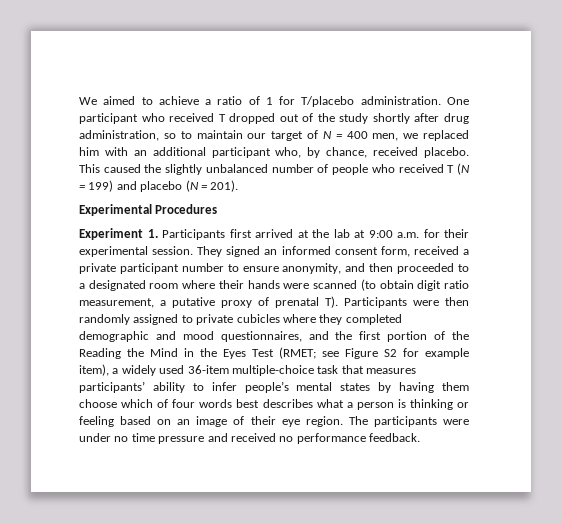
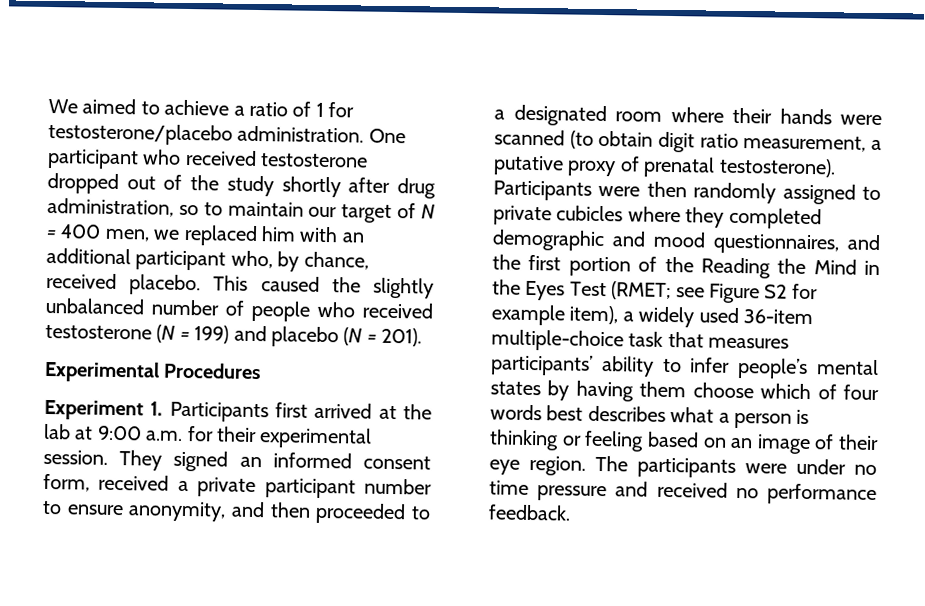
- We aimed to achieve a ratio of 1 for T/placebo administration.
+ We aimed to achieve a ratio of 1 for testosterone/placebo administration.
- One participant who received T dropped out of the study shortly after drug administration, so to maintain our target of N = 400 men, we replaced him with an additional participant who, by chance, received placebo.
+ One participant who received testosterone dropped out of the study shortly after drug administration, so to maintain our target of N = 400 men, we replaced him with an additional participant who, by chance, received placebo.
- This caused the slightly unbalanced number of people who received T (N = 199) and placebo (N = 201).
+ This caused the slightly unbalanced number of people who received testosterone (N = 199) and placebo (N = 201).
- They signed an informed consent form, received a private participant number to ensure anonymity, and then proceeded to a designated room where their hands were scanned (to obtain digit ratio measurement, a putative proxy of prenatal T). Participants were then randomly assigned to private cubicles where they completed demographic and mood questionnaires, and the first portion of the Reading the Mind in the Eyes Test (RMET;
+ They signed an informed consent form, received a private participant number to ensure anonymity, and then proceeded to a designated room where their hands were scanned (to obtain digit ratio measurement, a putative proxy of prenatal testosterone). Participants were then randomly assigned to private cubicles where they completed demographic and mood questionnaires, and the first portion of the Reading the Mind in the Eyes Test (RMET;

